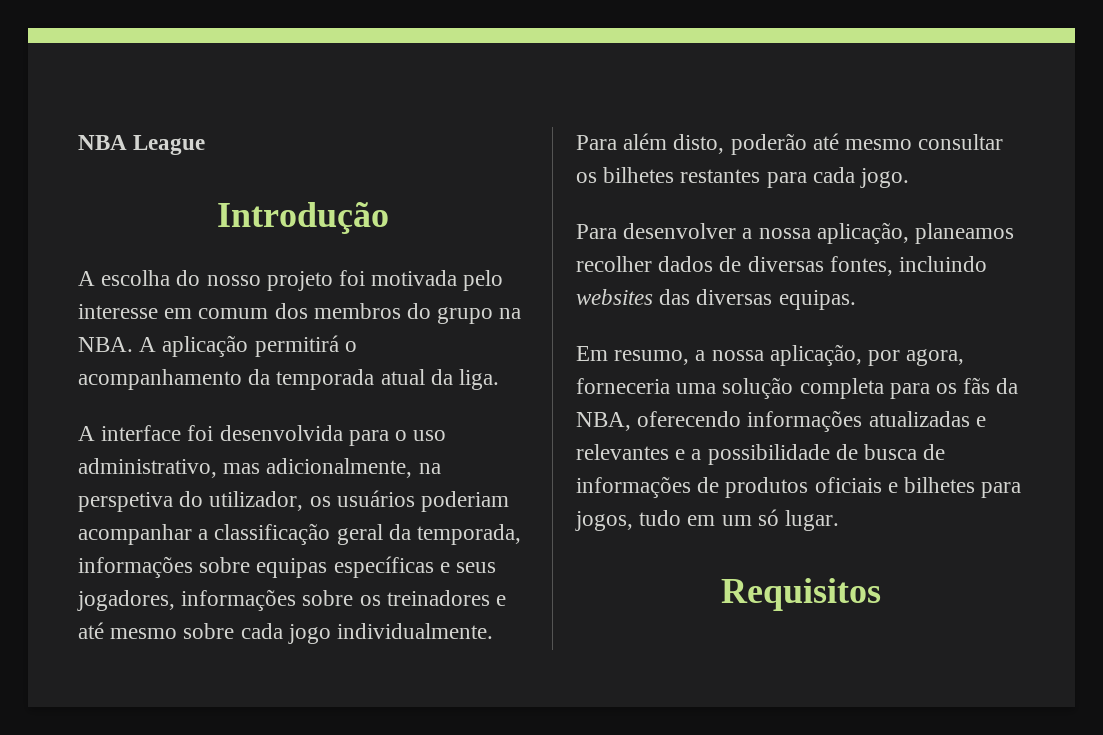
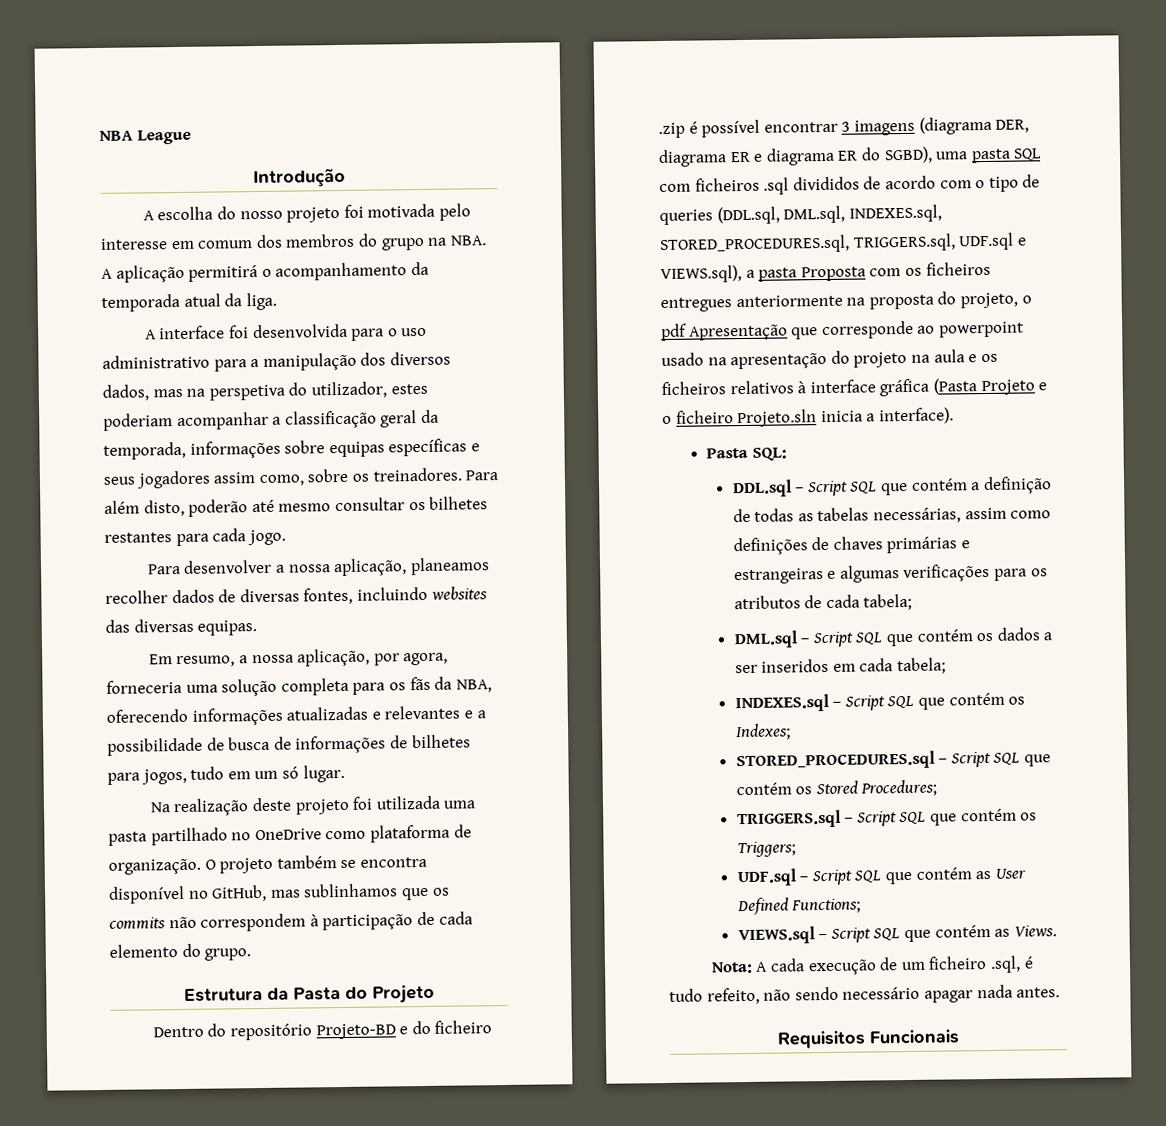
- A interface foi desenvolvida para o uso administrativo, mas adicionalmente, na perspetiva do utilizador, os usuários poderiam acompanhar a classificação geral da temporada, informações sobre equipas específicas e seus jogadores, informações sobre os treinadores e até mesmo sobre cada jogo individualmente.
+ A interface foi desenvolvida para o uso administrativo para a manipulação dos diversos dados, mas na perspetiva do utilizador, estes poderiam acompanhar a classificação geral da temporada, informações sobre equipas específicas e seus jogadores assim como, sobre os treinadores.
- Em resumo, a nossa aplicação, por agora, forneceria uma solução completa para os fãs da NBA, oferecendo informações atualizadas e relevantes e a possibilidade de busca de informações de produtos oficiais e bilhetes para jogos, tudo em um só lugar.
+ Em resumo, a nossa aplicação, por agora, forneceria uma solução completa para os fãs da NBA, oferecendo informações atualizadas e relevantes e a possibilidade de busca de informações de bilhetes para jogos, tudo em um só lugar.
+ Na realização deste projeto foi utilizada uma pasta partilhado no OneDrive como plataforma de organização. O projeto também se encontra disponível no GitHub, mas sublinhamos que os commits não correspondem à participação de cada elemento do grupo.
+ Estrutura da Pasta do Projeto
+ Dentro do repositório Projeto-BD e do ficheiro .zip é possível encontrar 3 imagens (diagrama DER, diagrama ER e diagrama ER do SGBD), uma pasta SQL com ficheiros .sql divididos de acordo com o tipo de queries (DDL.sql, DML.sql, INDEXES.sql, STORED_PROCEDURES.sql, TRIGGERS.sql, UDF.sql e VIEWS.sql), a pasta Proposta com os ficheiros entregues anteriormente na proposta do projeto, o pdf Apresentação que corresponde ao powerpoint usado na apresentação do projeto na aula e os ficheiros relativos à interface gráfica (Pasta Projeto e o ficheiro Projeto.sln inicia a interface).
+ Pasta SQL:
+ DDL.sql – Script SQL que contém a definição de todas as tabelas necessárias, assim como definições de chaves primárias e estrangeiras e algumas verificações para os atributos de cada tabela;
+ DML.sql – Script SQL que contém os dados a ser inseridos em cada tabela;
+ INDEXES.sql – Script SQL que contém os Indexes;
+ STORED_PROCEDURES.sql – Script SQL que contém os Stored Procedures;
+ TRIGGERS.sql – Script SQL que contém os Triggers;
+ UDF.sql – Script SQL que contém as User Defined Functions;
+ VIEWS.sql – Script SQL que contém as Views.
+ Nota: A cada execução de um ficheiro .sql, é tudo refeito, não sendo necessário apagar nada antes.
- Requisitos
+ Requisitos Funcionais

